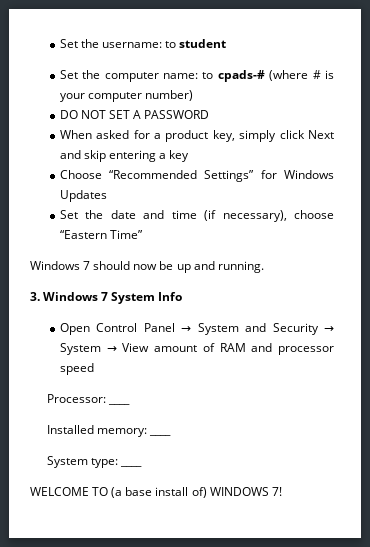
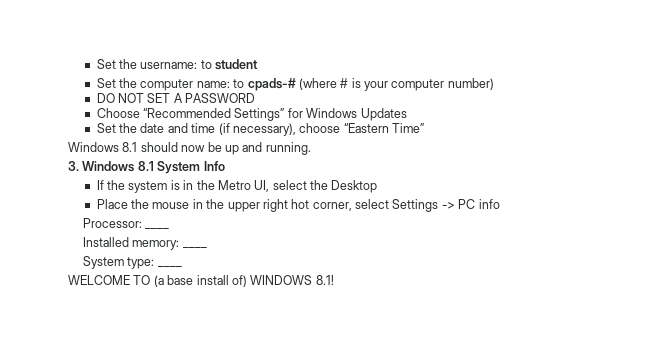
- When asked for a product key, simply click Next and skip entering a key
- Windows 7 should now be up and running.
+ Windows 8.1 should now be up and running.
- 3. Windows 7 System Info
+ 3. Windows 8.1 System Info
- Open Control Panel → System and Security → System → View amount of RAM and processor speed
+ If the system is in the Metro UI, select the Desktop
+ Place the mouse in the upper right hot corner, select Settings -> PC info
- WELCOME TO (a base install of) WINDOWS 7!
+ WELCOME TO (a base install of) WINDOWS 8.1!

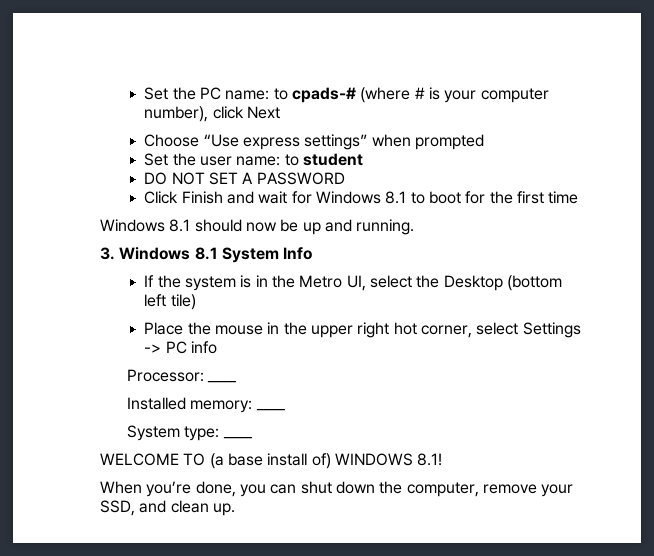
- Set the username: to student
- Set the computer name: to cpads-# (where # is your computer number)
+ Set the PC name: to cpads-# (where # is your computer number), click Next
+ Choose “Use express settings” when prompted
+ Set the user name: to student
- Choose “Recommended Settings” for Windows Updates
- Set the date and time (if necessary), choose “Eastern Time”
+ Click Finish and wait for Windows 8.1 to boot for the first time
- If the system is in the Metro UI, select the Desktop
+ If the system is in the Metro UI, select the Desktop (bottom left tile)
+ When you’re done, you can shut down the computer, remove your SSD, and clean up.

